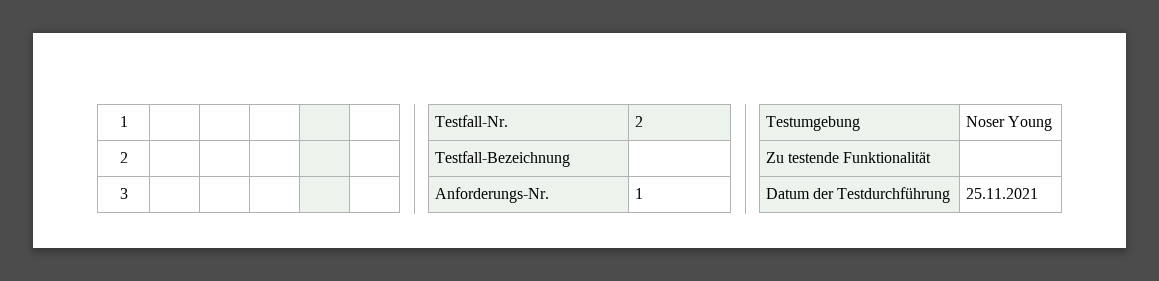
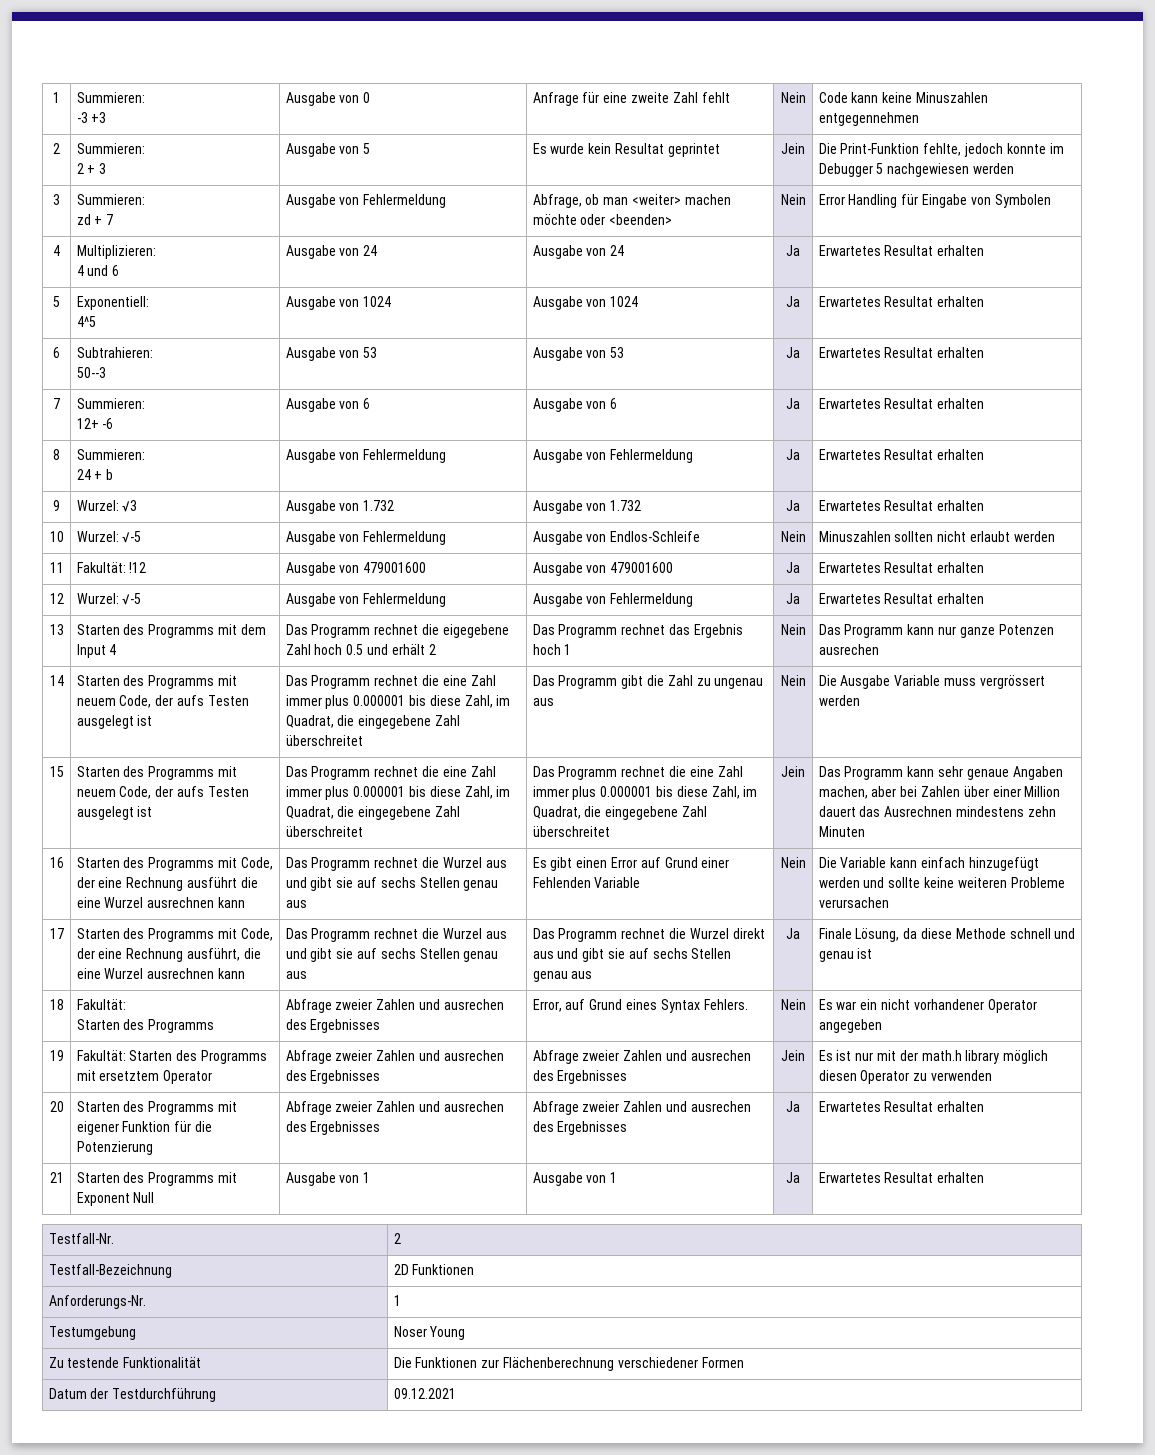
- 1 | | | | |
- 2 | | | | |
- 3 | | | | |
+ 1 | Summieren:
+ -3 +3 | Ausgabe von 0 | Anfrage für eine zweite Zahl fehlt | Nein | Code kann keine Minuszahlen entgegennehmen
+ 2 | Summieren:
+ 2 + 3 | Ausgabe von 5 | Es wurde kein Resultat geprintet | Jein | Die Print-Funktion fehlte, jedoch konnte im Debugger 5 nachgewiesen werden
+ 3 | Summieren:
+ zd + 7 | Ausgabe von Fehlermeldung | Abfrage, ob man <weiter> machen möchte oder <beenden> | Nein | Error Handling für Eingabe von Symbolen
+ 4 | Multiplizieren:
+ 4 und 6 | Ausgabe von 24 | Ausgabe von 24 | Ja | Erwartetes Resultat erhalten
+ 5 | Exponentiell:
+ 4^5 | Ausgabe von 1024 | Ausgabe von 1024 | Ja | Erwartetes Resultat erhalten
+ 6 | Subtrahieren:
+ 50--3 | Ausgabe von 53 | Ausgabe von 53 | Ja | Erwartetes Resultat erhalten
+ 7 | Summieren:
+ 12+ -6 | Ausgabe von 6 | Ausgabe von 6 | Ja | Erwartetes Resultat erhalten
+ 8 | Summieren:
+ 24 + b | Ausgabe von Fehlermeldung | Ausgabe von Fehlermeldung | Ja | Erwartetes Resultat erhalten
+ 9 | Wurzel: √3 | Ausgabe von 1.732 | Ausgabe von 1.732 | Ja | Erwartetes Resultat erhalten
+ 10 | Wurzel: √-5 | Ausgabe von Fehlermeldung | Ausgabe von Endlos-Schleife | Nein | Minuszahlen sollten nicht erlaubt werden
+ 11 | Fakultät: !12 | Ausgabe von 479001600 | Ausgabe von 479001600 | Ja | Erwartetes Resultat erhalten
+ 12 | Wurzel: √-5 | Ausgabe von Fehlermeldung | Ausgabe von Fehlermeldung | Ja | Erwartetes Resultat erhalten
+ 13 | Starten des Programms mit dem Input 4 | Das Programm rechnet die eigegebene Zahl hoch 0.5 und erhält 2 | Das Programm rechnet das Ergebnis hoch 1 | Nein | Das Programm kann nur ganze Potenzen ausrechen
+ 14 | Starten des Programms mit neuem Code, der aufs Testen ausgelegt ist | Das Programm rechnet die eine Zahl immer plus 0.000001 bis diese Zahl, im Quadrat, die eingegebene Zahl überschreitet | Das Programm gibt die Zahl zu ungenau aus | Nein | Die Ausgabe Variable muss vergrössert werden
+ 15 | Starten des Programms mit neuem Code, der aufs Testen ausgelegt ist | Das Programm rechnet die eine Zahl immer plus 0.000001 bis diese Zahl, im Quadrat, die eingegebene Zahl überschreitet | Das Programm rechnet die eine Zahl immer plus 0.000001 bis diese Zahl, im Quadrat, die eingegebene Zahl überschreitet | Jein | Das Programm kann sehr genaue Angaben machen, aber bei Zahlen über einer Million dauert das Ausrechnen mindestens zehn Minuten
+ 16 | Starten des Programms mit Code, der eine Rechnung ausführt die eine Wurzel ausrechnen kann | Das Programm rechnet die Wurzel aus und gibt sie auf sechs Stellen genau aus | Es gibt einen Error auf Grund einer Fehlenden Variable | Nein | Die Variable kann einfach hinzugefügt werden und sollte keine weiteren Probleme verursachen
+ 17 | Starten des Programms mit Code, der eine Rechnung ausführt, die eine Wurzel ausrechnen kann | Das Programm rechnet die Wurzel aus und gibt sie auf sechs Stellen genau aus | Das Programm rechnet die Wurzel direkt aus und gibt sie auf sechs Stellen genau aus | Ja | Finale Lösung, da diese Methode schnell und genau ist
+ 18 | Fakultät:
+ Starten des Programms | Abfrage zweier Zahlen und ausrechen des Ergebnisses | Error, auf Grund eines Syntax Fehlers. | Nein | Es war ein nicht vorhandener Operator angegeben
+ 19 | Fakultät: Starten des Programms mit ersetztem Operator | Abfrage zweier Zahlen und ausrechen des Ergebnisses | Abfrage zweier Zahlen und ausrechen des Ergebnisses | Jein | Es ist nur mit der math.h library möglich diesen Operator zu verwenden
+ 20 | Starten des Programms mit eigener Funktion für die Potenzierung | Abfrage zweier Zahlen und ausrechen des Ergebnisses | Abfrage zweier Zahlen und ausrechen des Ergebnisses | Ja | Erwartetes Resultat erhalten
+ 21 | Starten des Programms mit Exponent Null | Ausgabe von 1 | Ausgabe von 1 | Ja | Erwartetes Resultat erhalten
- Testfall-Bezeichnung |
+ Testfall-Bezeichnung | 2D Funktionen
- Zu testende Funktionalität |
+ Zu testende Funktionalität | Die Funktionen zur Flächenberechnung verschiedener Formen
- Datum der Testdurchführung | 25.11.2021
+ Datum der Testdurchführung | 09.12.2021

